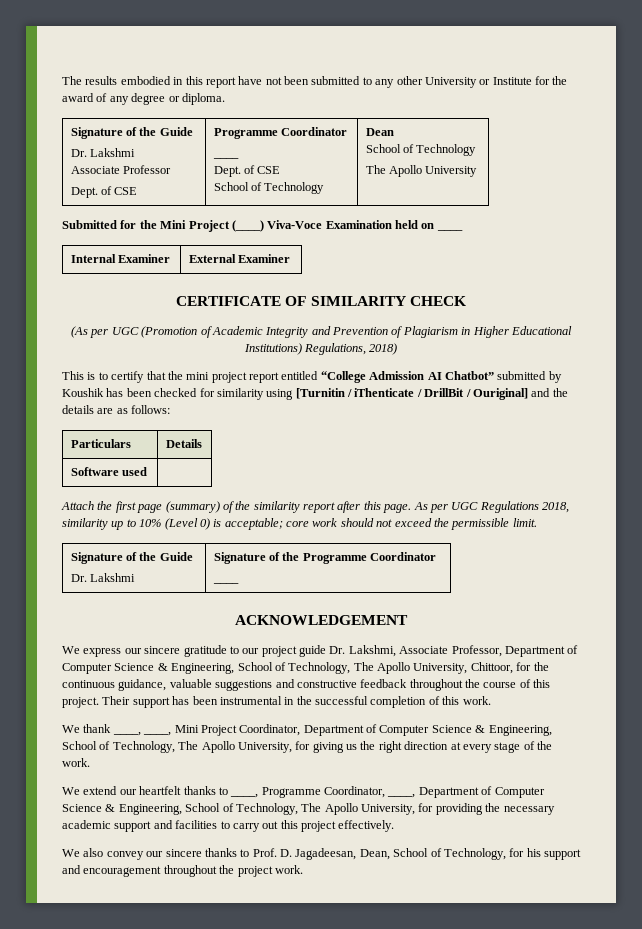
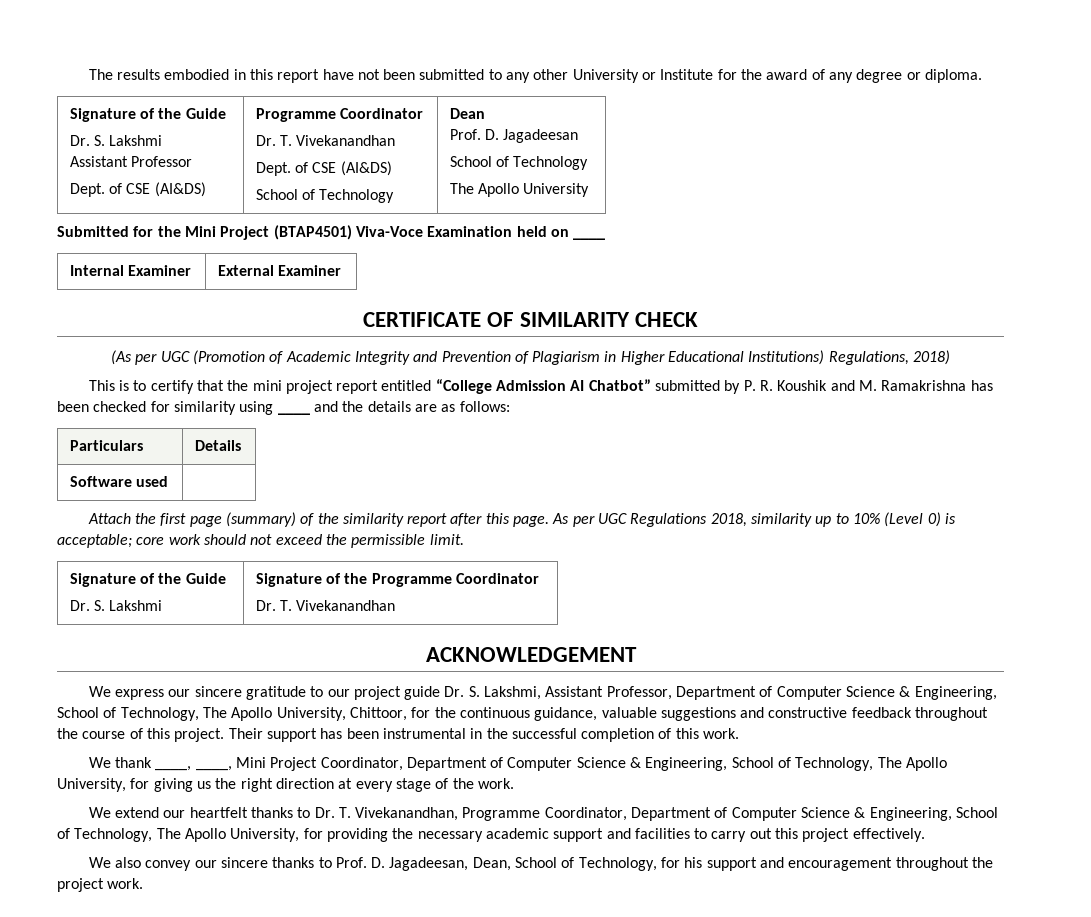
  The results embodied in this report have not been submitted to any other University or Institute for the award of any degree or diploma.
  Signature of the Guide
- Dr. Lakshmi
- Associate Professor
- Dept. of CSE | Programme Coordinator
- ____
- Dept. of CSE
+ Dr. S. Lakshmi
+ Assistant Professor
+ Dept. of CSE (AI&DS) | Programme Coordinator
+ Dr. T. Vivekanandhan
+ Dept. of CSE (AI&DS)
  School of Technology | Dean
+ Prof. D. Jagadeesan
- Submitted for the Mini Project (____) Viva-Voce Examination held on ____
+ Submitted for the Mini Project (BTAP4501) Viva-Voce Examination held on ____
- This is to certify that the mini project report entitled “College Admission AI Chatbot” submitted by Koushik has been checked for similarity using [Turnitin / iThenticate / DrillBit / Ouriginal] and the details are as follows:
+ This is to certify that the mini project report entitled “College Admission AI Chatbot” submitted by P. R. Koushik and M. Ramakrishna has been checked for similarity using ____ and the details are as follows:
  As per UGC Regulations 2018, similarity up to 10% (Level 0) is acceptable; core work should not exceed the permissible limit.
  Signature of the Guide
- Dr. Lakshmi | Signature of the Programme Coordinator
- ____
+ Dr. S. Lakshmi | Signature of the Programme Coordinator
+ Dr. T. Vivekanandhan
- We express our sincere gratitude to our project guide Dr. Lakshmi, Associate Professor, Department of Computer Science & Engineering, School of Technology, The Apollo University, Chittoor, for the continuous guidance, valuable suggestions and constructive feedback throughout the course of this project.
+ We express our sincere gratitude to our project guide Dr. S. Lakshmi, Assistant Professor, Department of Computer Science & Engineering, School of Technology, The Apollo University, Chittoor, for the continuous guidance, valuable suggestions and constructive feedback throughout the course of this project.
- We extend our heartfelt thanks to ____, Programme Coordinator, ____, Department of Computer Science & Engineering, School of Technology, The Apollo University, for providing the necessary academic support and facilities to carry out this project effectively.
+ We extend our heartfelt thanks to Dr. T. Vivekanandhan, Programme Coordinator, Department of Computer Science & Engineering, School of Technology, The Apollo University, for providing the necessary academic support and facilities to carry out this project effectively.

